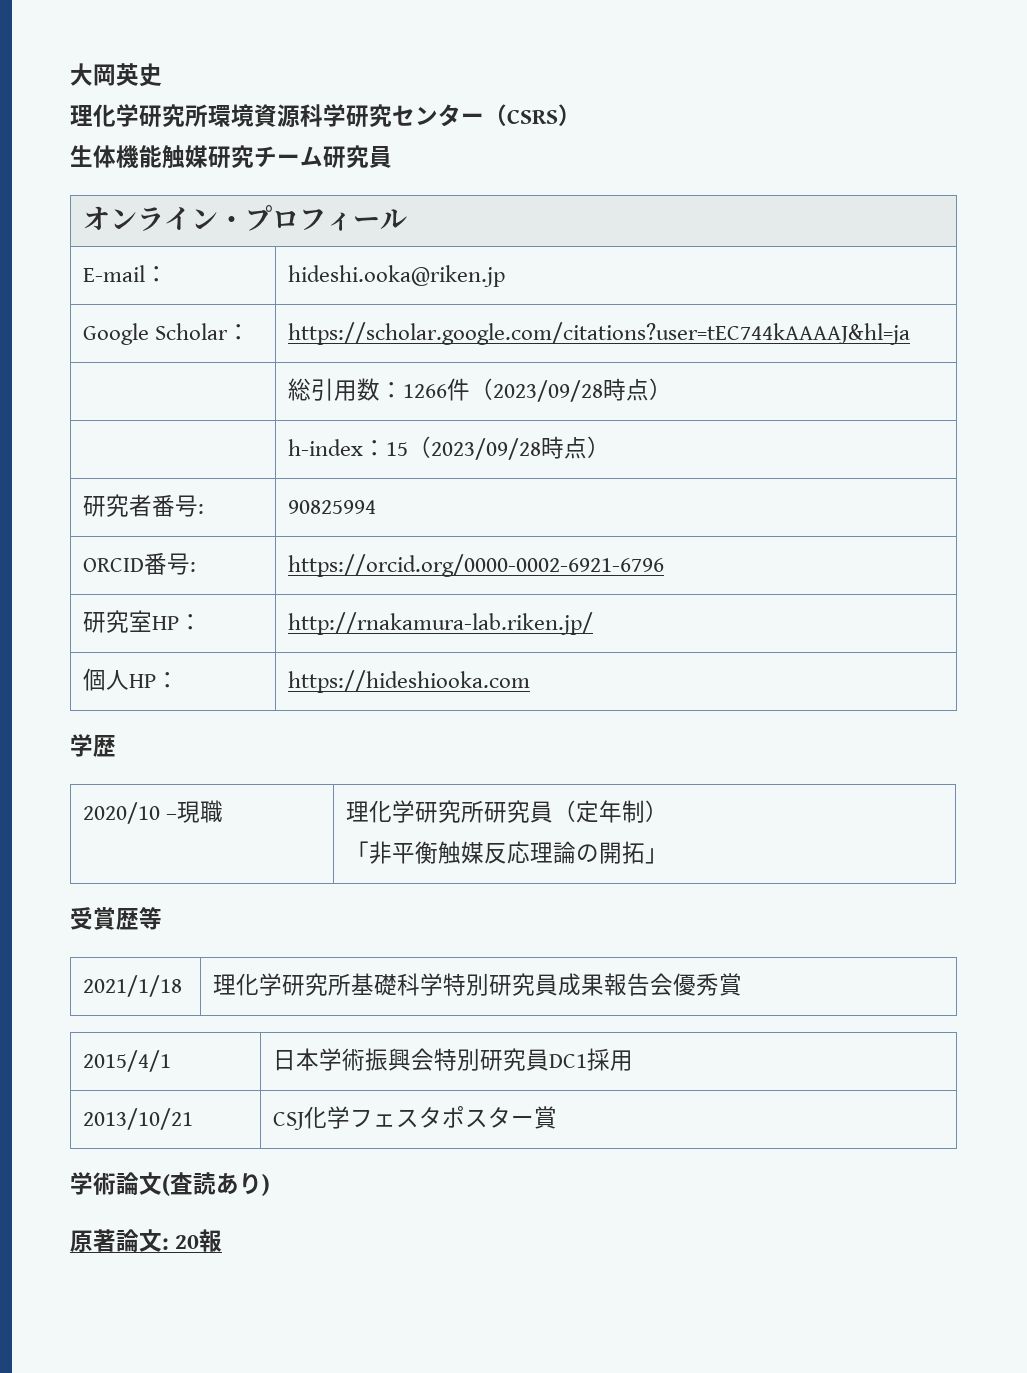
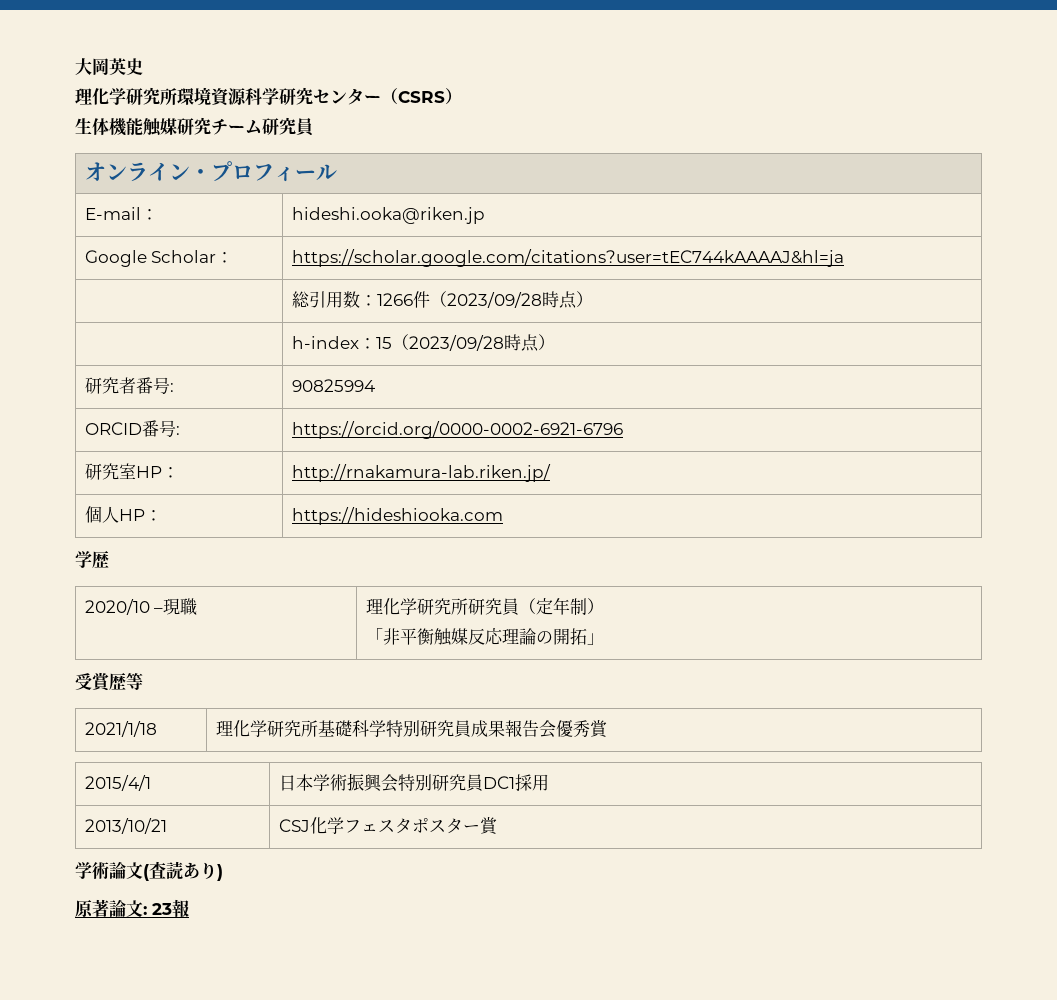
- 原著論文: 20報
+ 原著論文: 23報

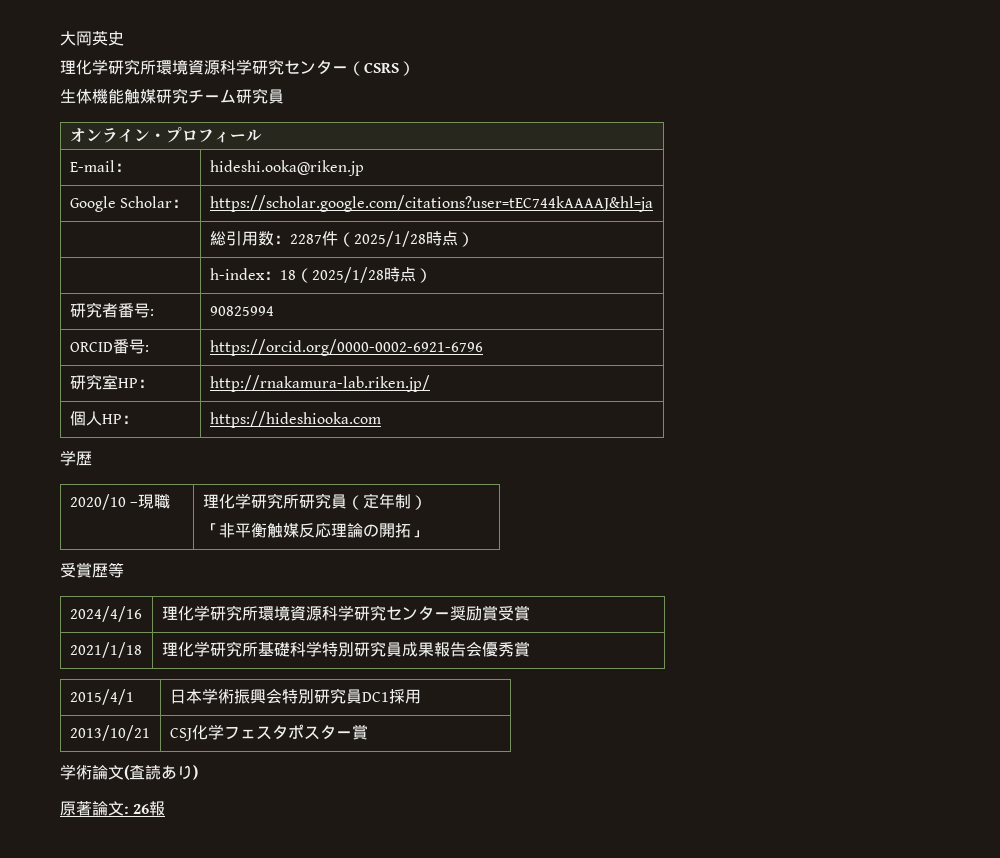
- | 総引用数：1266件（2023/09/28時点）
+ | 総引用数：2287件（2025/1/28時点）
- | h-index：15（2023/09/28時点）
+ | h-index：18（2025/1/28時点）
+ 2024/4/16 | 理化学研究所環境資源科学研究センター奨励賞受賞
- 原著論文: 23報
+ 原著論文: 26報

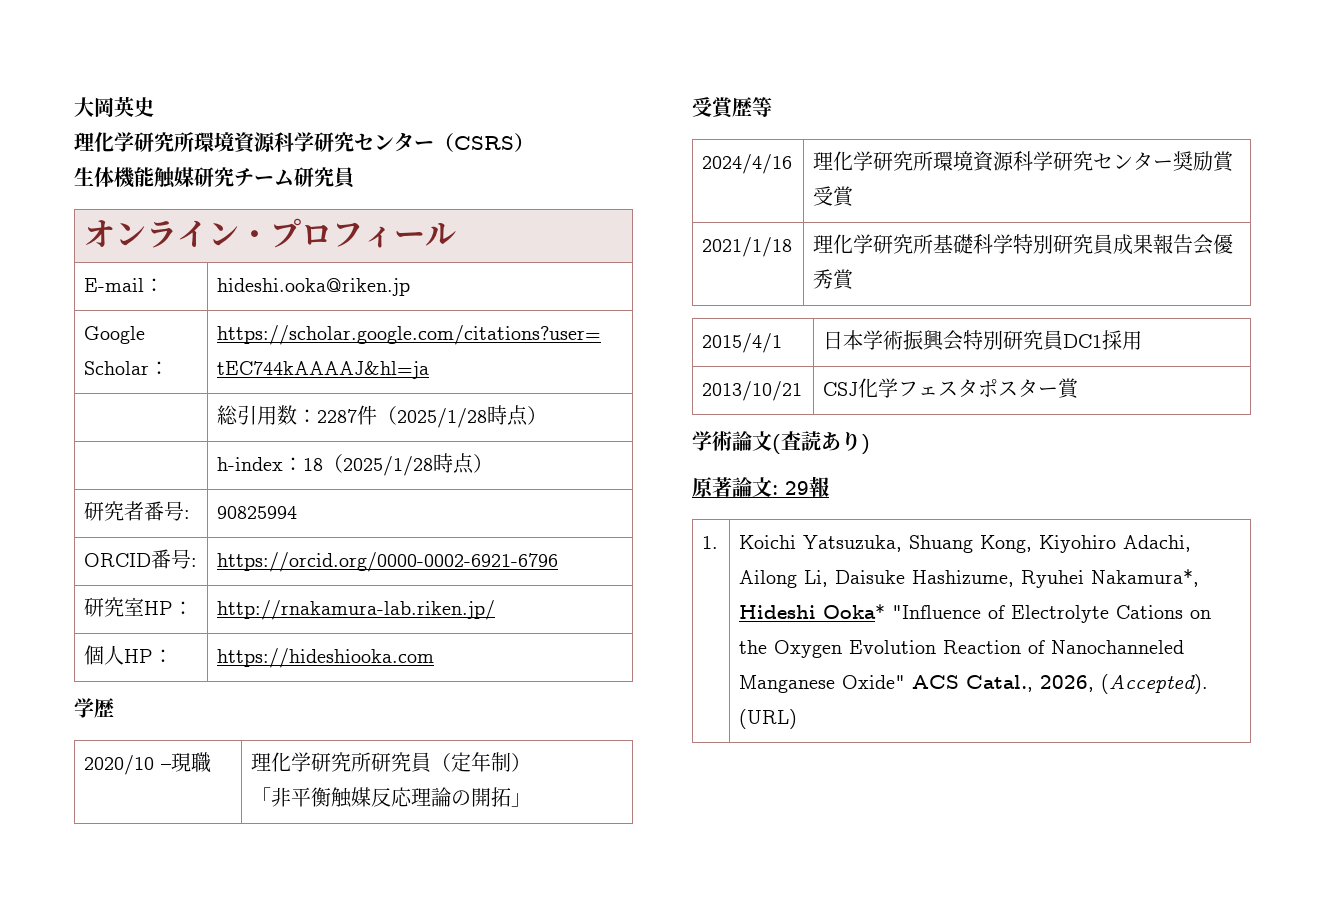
- 原著論文: 26報
+ 原著論文: 29報
+ 1. | Koichi Yatsuzuka, Shuang Kong, Kiyohiro Adachi, Ailong Li, Daisuke Hashizume, Ryuhei Nakamura*, Hideshi Ooka* "Influence of Electrolyte Cations on the Oxygen Evolution Reaction of Nanochanneled Manganese Oxide" ACS Catal., 2026, (Accepted). (URL)

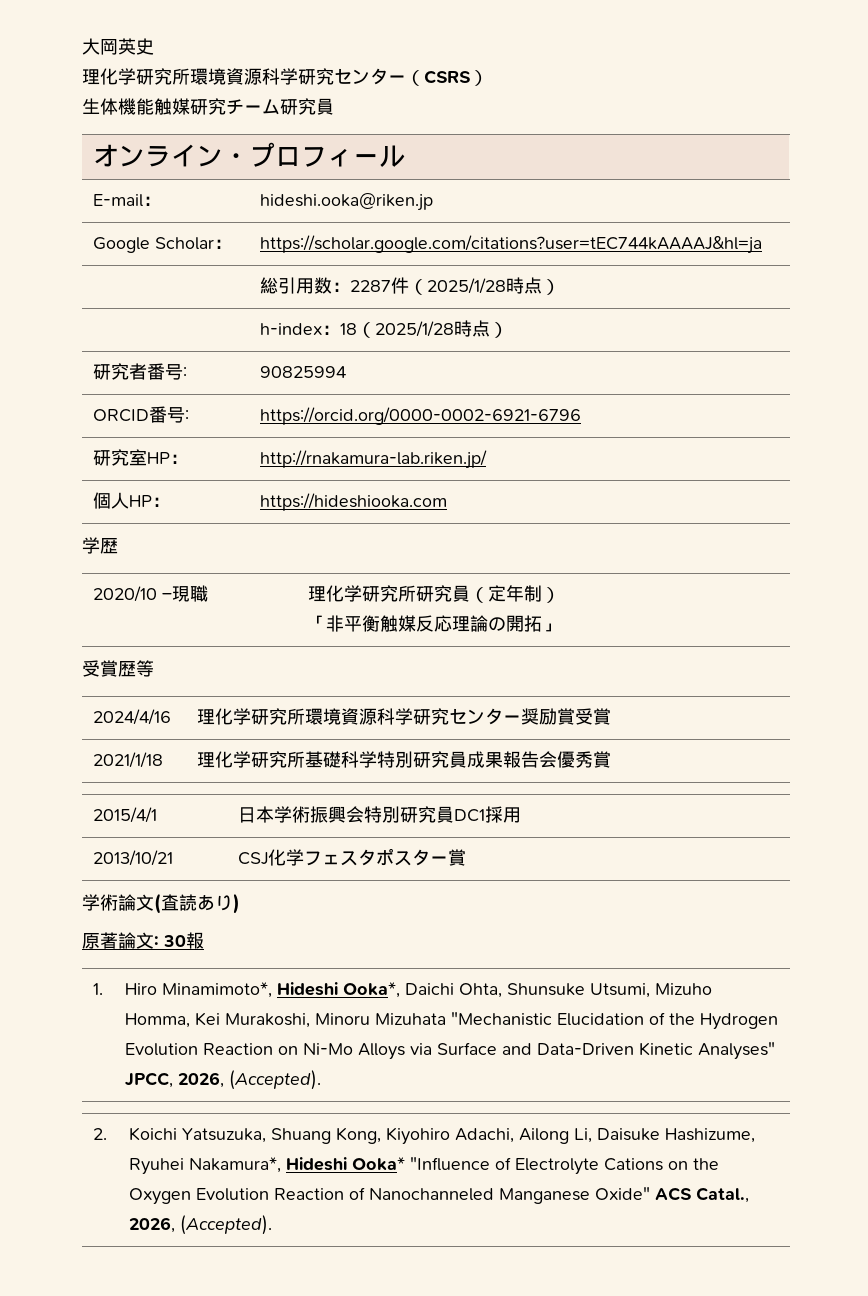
- 原著論文: 29報
+ 原著論文: 30報
- 1. | Koichi Yatsuzuka, Shuang Kong, Kiyohiro Adachi, Ailong Li, Daisuke Hashizume, Ryuhei Nakamura*, Hideshi Ooka* "Influence of Electrolyte Cations on the Oxygen Evolution Reaction of Nanochanneled Manganese Oxide" ACS Catal., 2026, (Accepted). (URL)
+ 1. | Hiro Minamimoto*, Hideshi Ooka*, Daichi Ohta, Shunsuke Utsumi, Mizuho Homma, Kei Murakoshi, Minoru Mizuhata "Mechanistic Elucidation of the Hydrogen Evolution Reaction on Ni-Mo Alloys via Surface and Data-Driven Kinetic Analyses" JPCC, 2026, (Accepted).
+ 2. | Koichi Yatsuzuka, Shuang Kong, Kiyohiro Adachi, Ailong Li, Daisuke Hashizume, Ryuhei Nakamura*, Hideshi Ooka* "Influence of Electrolyte Cations on the Oxygen Evolution Reaction of Nanochanneled Manganese Oxide" ACS Catal., 2026, (Accepted).

